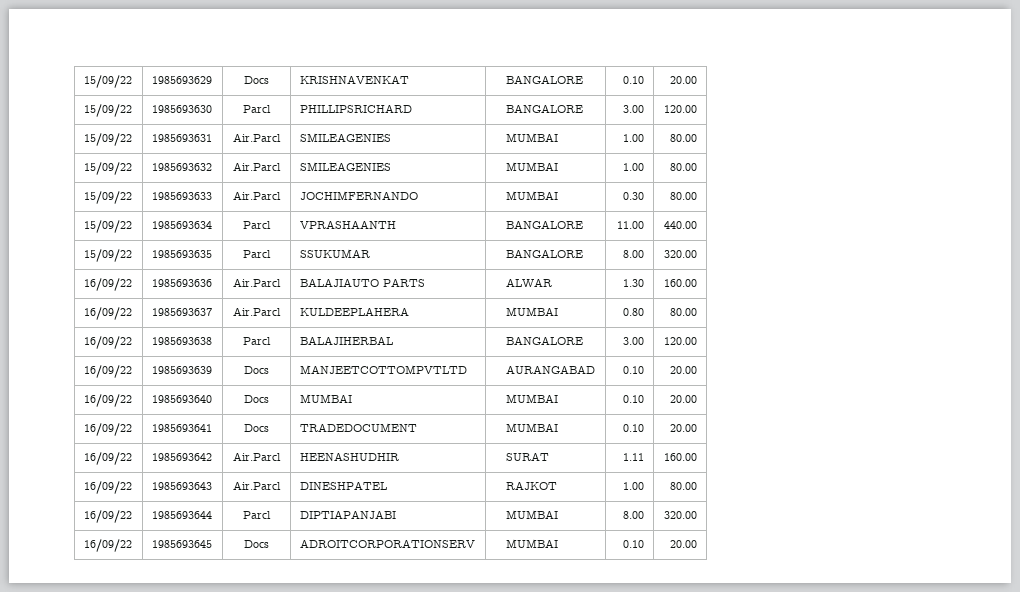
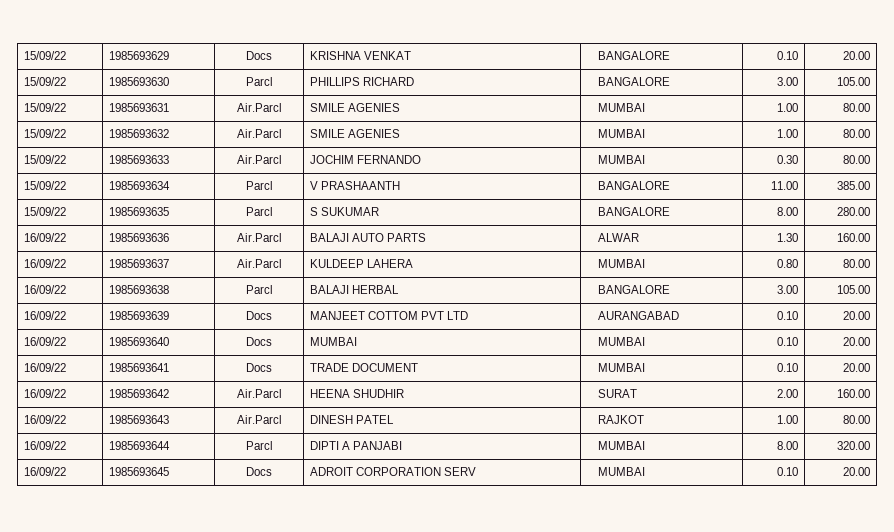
- 15/09/22 | 1985693629 | Docs | KRISHNAVENKAT | BANGALORE | 0.10 | 20.00
+ 15/09/22 | 1985693629 | Docs | KRISHNA VENKAT | BANGALORE | 0.10 | 20.00
- 15/09/22 | 1985693630 | Parcl | PHILLIPSRICHARD | BANGALORE | 3.00 | 120.00
+ 15/09/22 | 1985693630 | Parcl | PHILLIPS RICHARD | BANGALORE | 3.00 | 105.00
- 15/09/22 | 1985693631 | Air.Parcl | SMILEAGENIES | MUMBAI | 1.00 | 80.00
+ 15/09/22 | 1985693631 | Air.Parcl | SMILE AGENIES | MUMBAI | 1.00 | 80.00
- 15/09/22 | 1985693632 | Air.Parcl | SMILEAGENIES | MUMBAI | 1.00 | 80.00
+ 15/09/22 | 1985693632 | Air.Parcl | SMILE AGENIES | MUMBAI | 1.00 | 80.00
- 15/09/22 | 1985693633 | Air.Parcl | JOCHIMFERNANDO | MUMBAI | 0.30 | 80.00
+ 15/09/22 | 1985693633 | Air.Parcl | JOCHIM FERNANDO | MUMBAI | 0.30 | 80.00
- 15/09/22 | 1985693634 | Parcl | VPRASHAANTH | BANGALORE | 11.00 | 440.00
+ 15/09/22 | 1985693634 | Parcl | V PRASHAANTH | BANGALORE | 11.00 | 385.00
- 15/09/22 | 1985693635 | Parcl | SSUKUMAR | BANGALORE | 8.00 | 320.00
+ 15/09/22 | 1985693635 | Parcl | S SUKUMAR | BANGALORE | 8.00 | 280.00
- 16/09/22 | 1985693636 | Air.Parcl | BALAJIAUTO PARTS | ALWAR | 1.30 | 160.00
+ 16/09/22 | 1985693636 | Air.Parcl | BALAJI AUTO PARTS | ALWAR | 1.30 | 160.00
- 16/09/22 | 1985693637 | Air.Parcl | KULDEEPLAHERA | MUMBAI | 0.80 | 80.00
+ 16/09/22 | 1985693637 | Air.Parcl | KULDEEP LAHERA | MUMBAI | 0.80 | 80.00
- 16/09/22 | 1985693638 | Parcl | BALAJIHERBAL | BANGALORE | 3.00 | 120.00
+ 16/09/22 | 1985693638 | Parcl | BALAJI HERBAL | BANGALORE | 3.00 | 105.00
- 16/09/22 | 1985693639 | Docs | MANJEETCOTTOMPVTLTD | AURANGABAD | 0.10 | 20.00
+ 16/09/22 | 1985693639 | Docs | MANJEET COTTOM PVT LTD | AURANGABAD | 0.10 | 20.00
- 16/09/22 | 1985693641 | Docs | TRADEDOCUMENT | MUMBAI | 0.10 | 20.00
+ 16/09/22 | 1985693641 | Docs | TRADE DOCUMENT | MUMBAI | 0.10 | 20.00
- 16/09/22 | 1985693642 | Air.Parcl | HEENASHUDHIR | SURAT | 1.11 | 160.00
+ 16/09/22 | 1985693642 | Air.Parcl | HEENA SHUDHIR | SURAT | 2.00 | 160.00
- 16/09/22 | 1985693643 | Air.Parcl | DINESHPATEL | RAJKOT | 1.00 | 80.00
+ 16/09/22 | 1985693643 | Air.Parcl | DINESH PATEL | RAJKOT | 1.00 | 80.00
- 16/09/22 | 1985693644 | Parcl | DIPTIAPANJABI | MUMBAI | 8.00 | 320.00
+ 16/09/22 | 1985693644 | Parcl | DIPTI A PANJABI | MUMBAI | 8.00 | 320.00
- 16/09/22 | 1985693645 | Docs | ADROITCORPORATIONSERV | MUMBAI | 0.10 | 20.00
+ 16/09/22 | 1985693645 | Docs | ADROIT CORPORATION SERV | MUMBAI | 0.10 | 20.00

